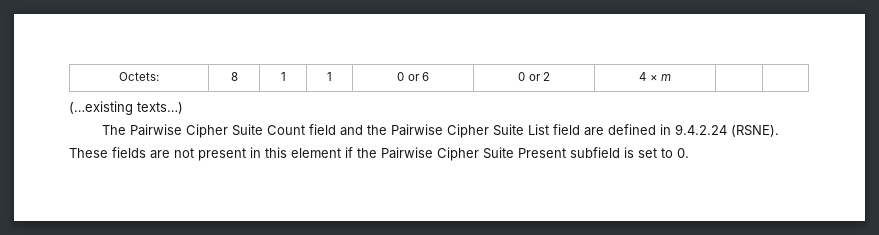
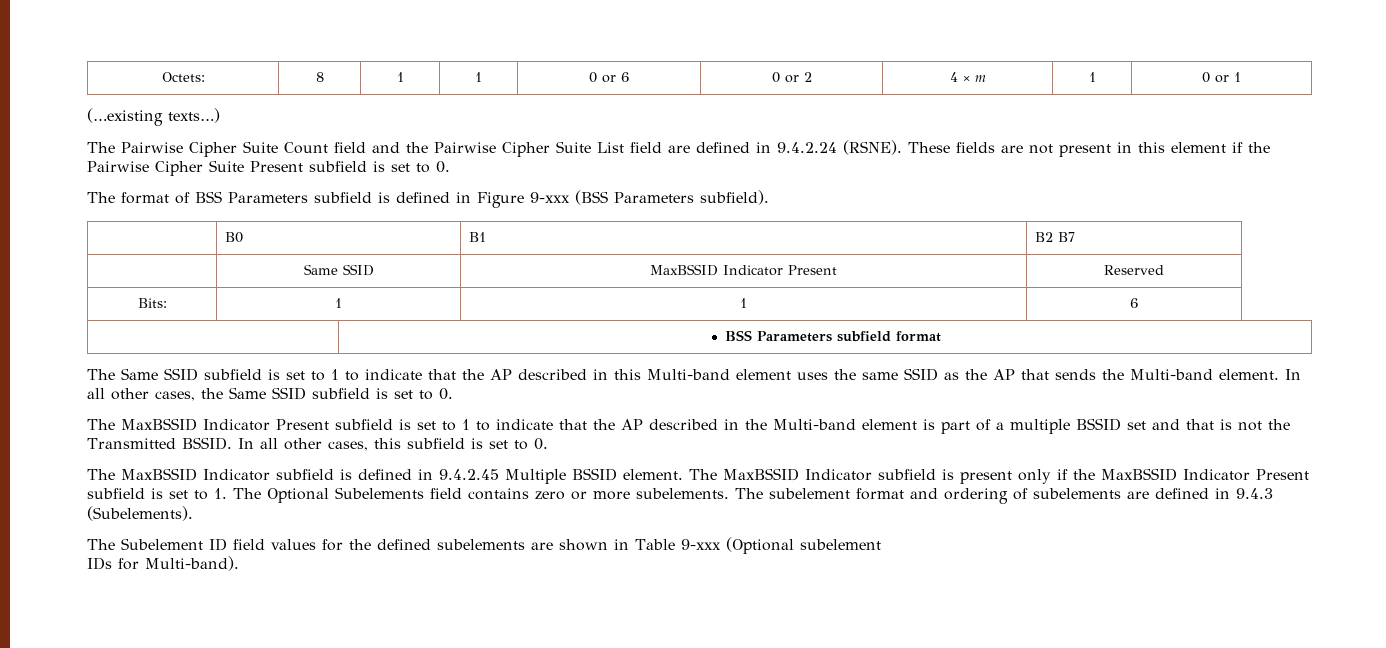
- Octets: | 8 | 1 | 1 | 0 or 6 | 0 or 2 | 4 × m | |
+ Octets: | 8 | 1 | 1 | 0 or 6 | 0 or 2 | 4 × m | 1 | 0 or 1
+ The format of BSS Parameters subfield is defined in Figure 9-xxx (BSS Parameters subfield).
+ | B0 | B1 | B2 B7
+ | Same SSID | MaxBSSID Indicator Present | Reserved
+ Bits: | 1 | 1 | 6
+ | BSS Parameters subfield format
+ The Same SSID subfield is set to 1 to indicate that the AP described in this Multi-band element uses the same SSID as the AP that sends the Multi-band element. In all other cases, the Same SSID subfield is set to 0.
+ The MaxBSSID Indicator Present subfield is set to 1 to indicate that the AP described in the Multi-band element is part of a multiple BSSID set and that is not the Transmitted BSSID. In all other cases, this subfield is set to 0.
+ The MaxBSSID Indicator subfield is defined in 9.4.2.45 Multiple BSSID element. The MaxBSSID Indicator subfield is present only if the MaxBSSID Indicator Present subfield is set to 1. The Optional Subelements field contains zero or more subelements. The subelement format and ordering of subelements are defined in 9.4.3 (Subelements).
+ The Subelement ID field values for the defined subelements are shown in Table 9-xxx (Optional subelement
+ IDs for Multi-band).

